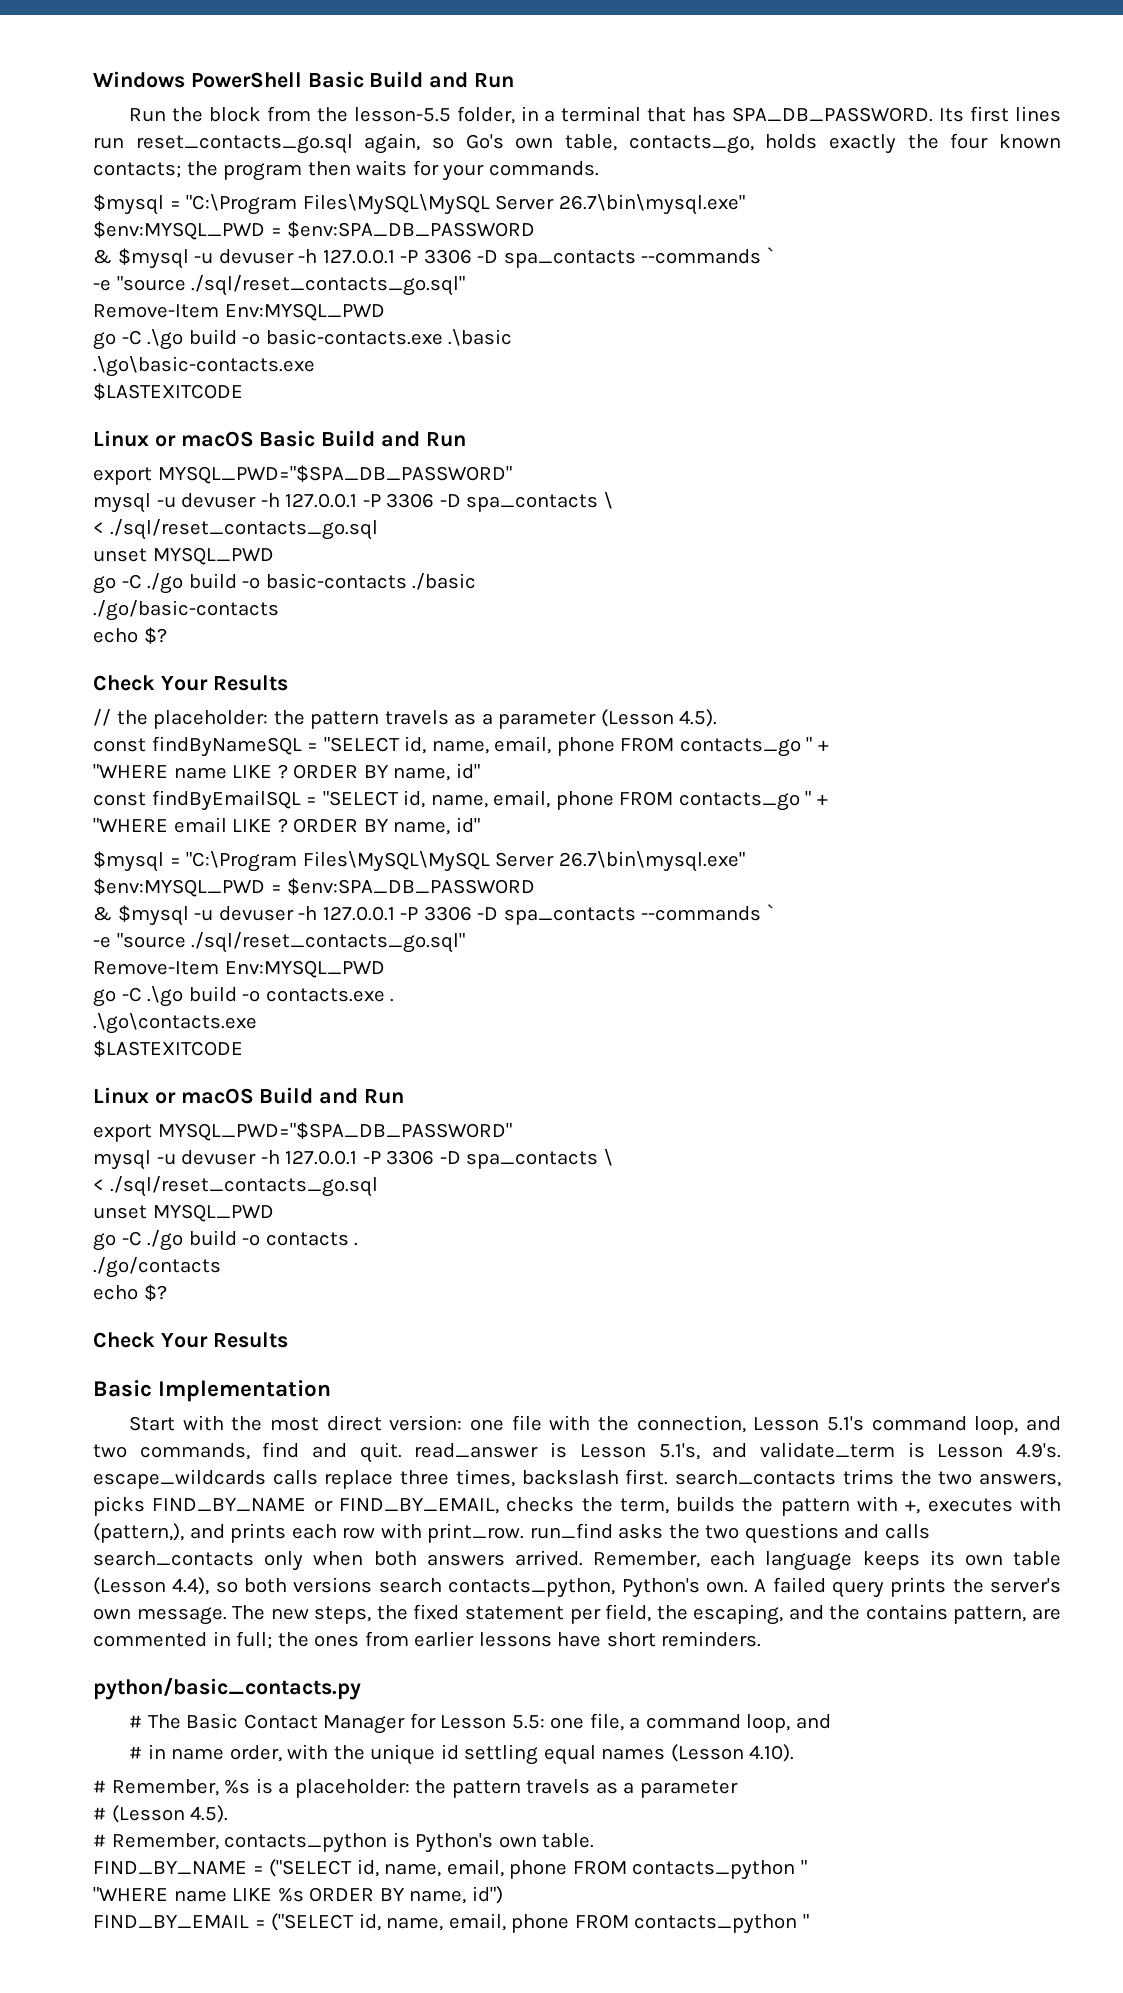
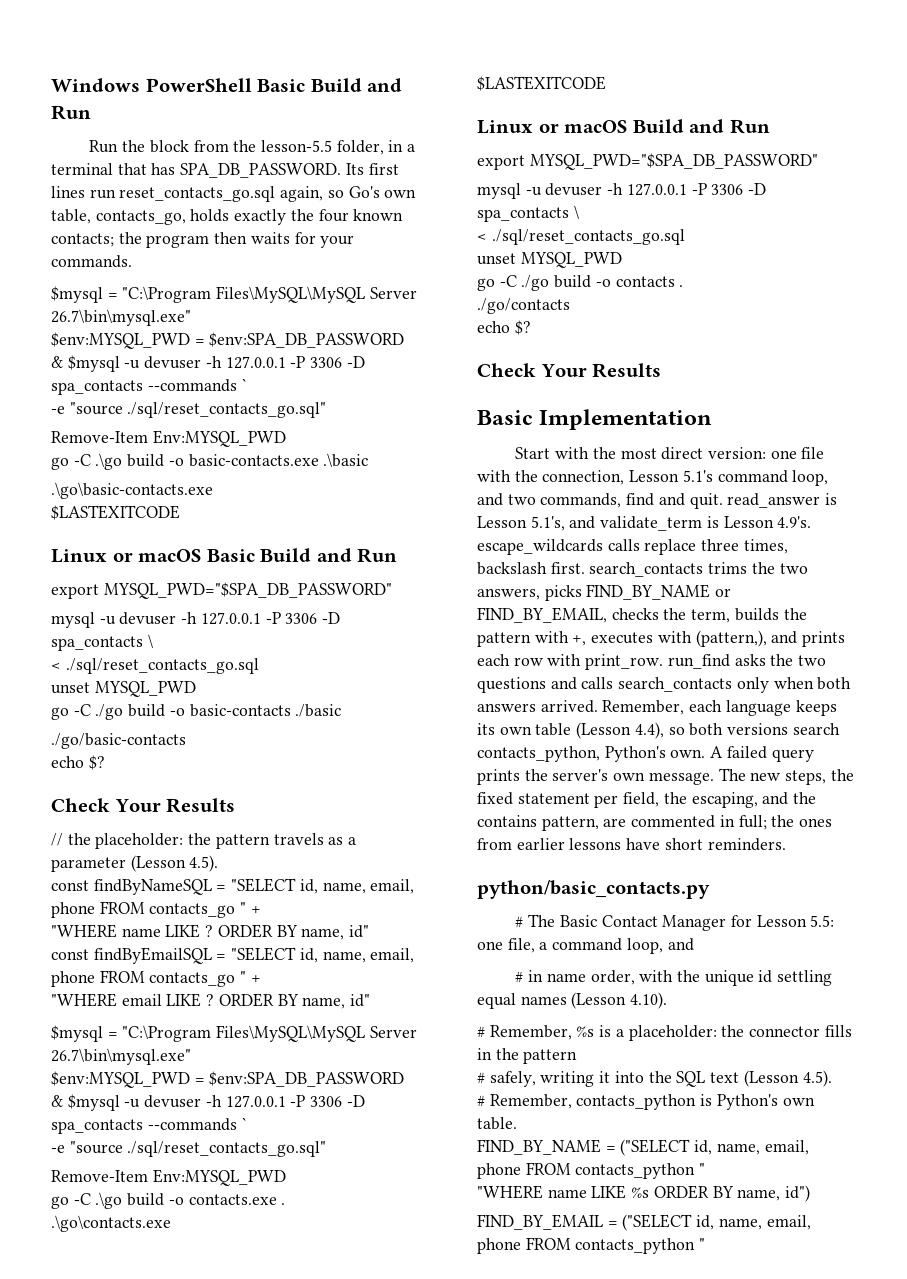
- # Remember, %s is a placeholder: the pattern travels as a parameter
- # (Lesson 4.5).
+ # Remember, %s is a placeholder: the connector fills in the pattern
+ # safely, writing it into the SQL text (Lesson 4.5).

